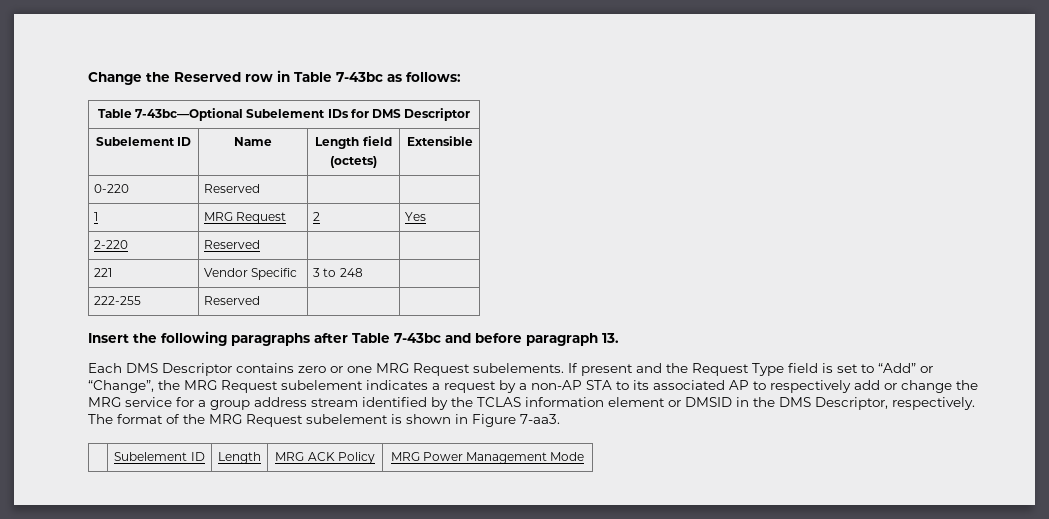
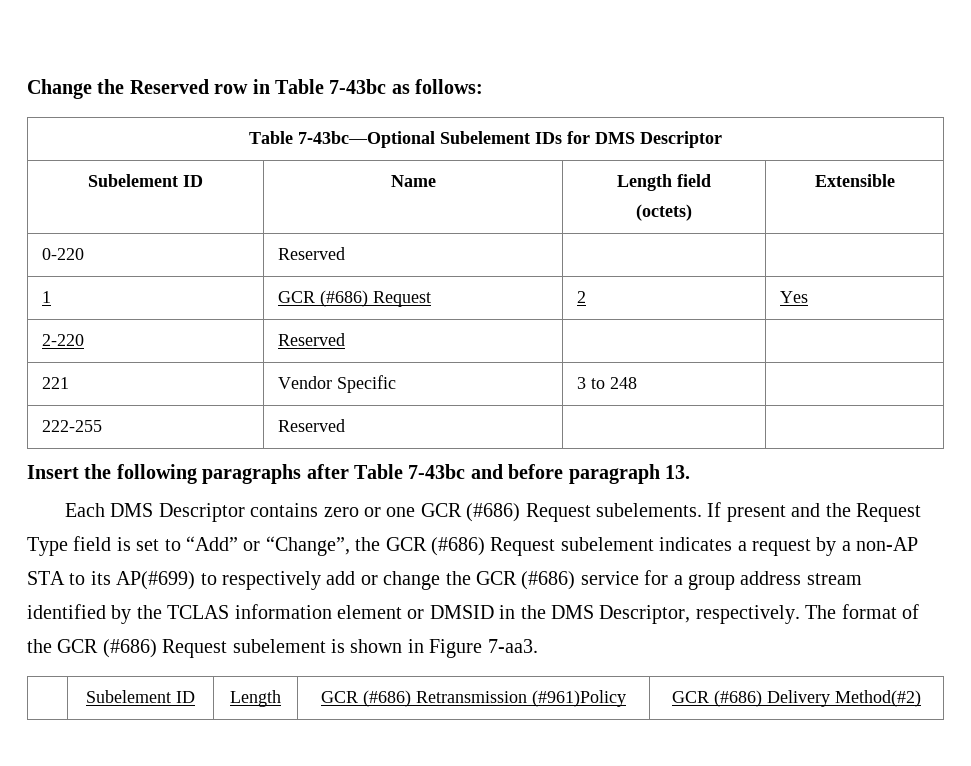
- 1 | MRG Request | 2 | Yes
+ 1 | GCR (#686) Request | 2 | Yes
- Each DMS Descriptor contains zero or one MRG Request subelements.
+ Each DMS Descriptor contains zero or one GCR (#686) Request subelements.
- If present and the Request Type field is set to “Add” or “Change”, the MRG Request subelement indicates a request by a non-AP STA to its associated AP to respectively add or change the MRG service for a group address stream identified by the TCLAS information element or DMSID in the DMS Descriptor, respectively.
+ If present and the Request Type field is set to “Add” or “Change”, the GCR (#686) Request subelement indicates a request by a non-AP STA to its AP(#699) to respectively add or change the GCR (#686) service for a group address stream identified by the TCLAS information element or DMSID in the DMS Descriptor, respectively.
- The format of the MRG Request subelement is shown in Figure 7-aa3.
+ The format of the GCR (#686) Request subelement is shown in Figure 7-aa3.
- | Subelement ID | Length | MRG ACK Policy | MRG Power Management Mode
+ | Subelement ID | Length | GCR (#686) Retransmission (#961)Policy | GCR (#686) Delivery Method(#2)

